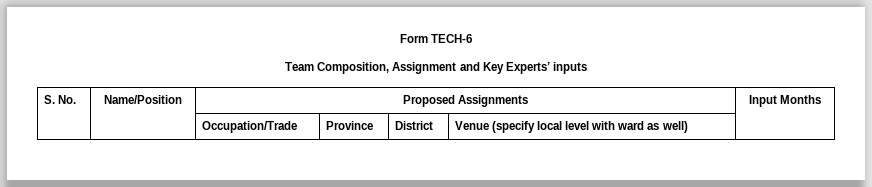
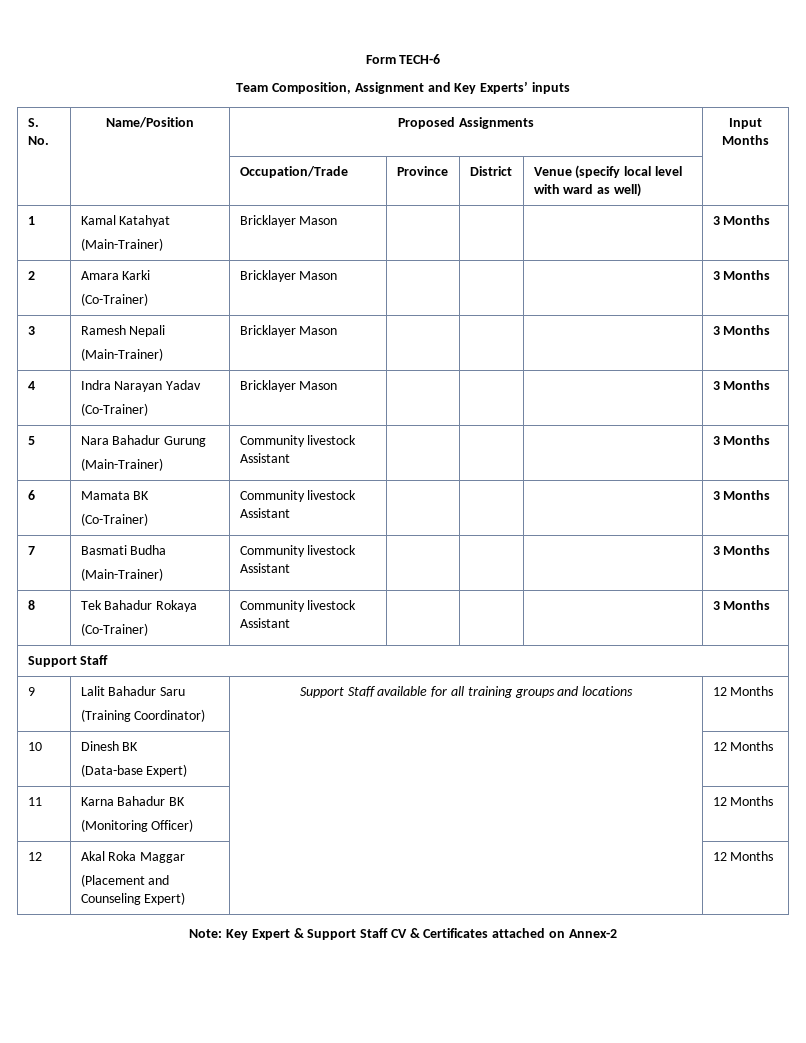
+ 1 | Kamal Katahyat
+ (Main-Trainer) | Bricklayer Mason | | | | 3 Months
+ 2 | Amara Karki
+ (Co-Trainer) | Bricklayer Mason | | | | 3 Months
+ 3 | Ramesh Nepali
+ (Main-Trainer) | Bricklayer Mason | | | | 3 Months
+ 4 | Indra Narayan Yadav
+ (Co-Trainer) | Bricklayer Mason | | | | 3 Months
+ 5 | Nara Bahadur Gurung
+ (Main-Trainer) | Community livestock Assistant | | | | 3 Months
+ 6 | Mamata BK
+ (Co-Trainer) | Community livestock Assistant | | | | 3 Months
+ 7 | Basmati Budha
+ (Main-Trainer) | Community livestock Assistant | | | | 3 Months
+ 8 | Tek Bahadur Rokaya
+ (Co-Trainer) | Community livestock Assistant | | | | 3 Months
+ Support Staff
+ 9 | Lalit Bahadur Saru
+ (Training Coordinator) | Support Staff available for all training groups and locations | 12 Months
+ 10 | Dinesh BK
+ (Data-base Expert) | | 12 Months
+ 11 | Karna Bahadur BK
+ (Monitoring Officer) | | 12 Months
+ 12 | Akal Roka Maggar
+ (Placement and Counseling Expert) | | 12 Months
+ Note: Key Expert & Support Staff CV & Certificates attached on Annex-2

